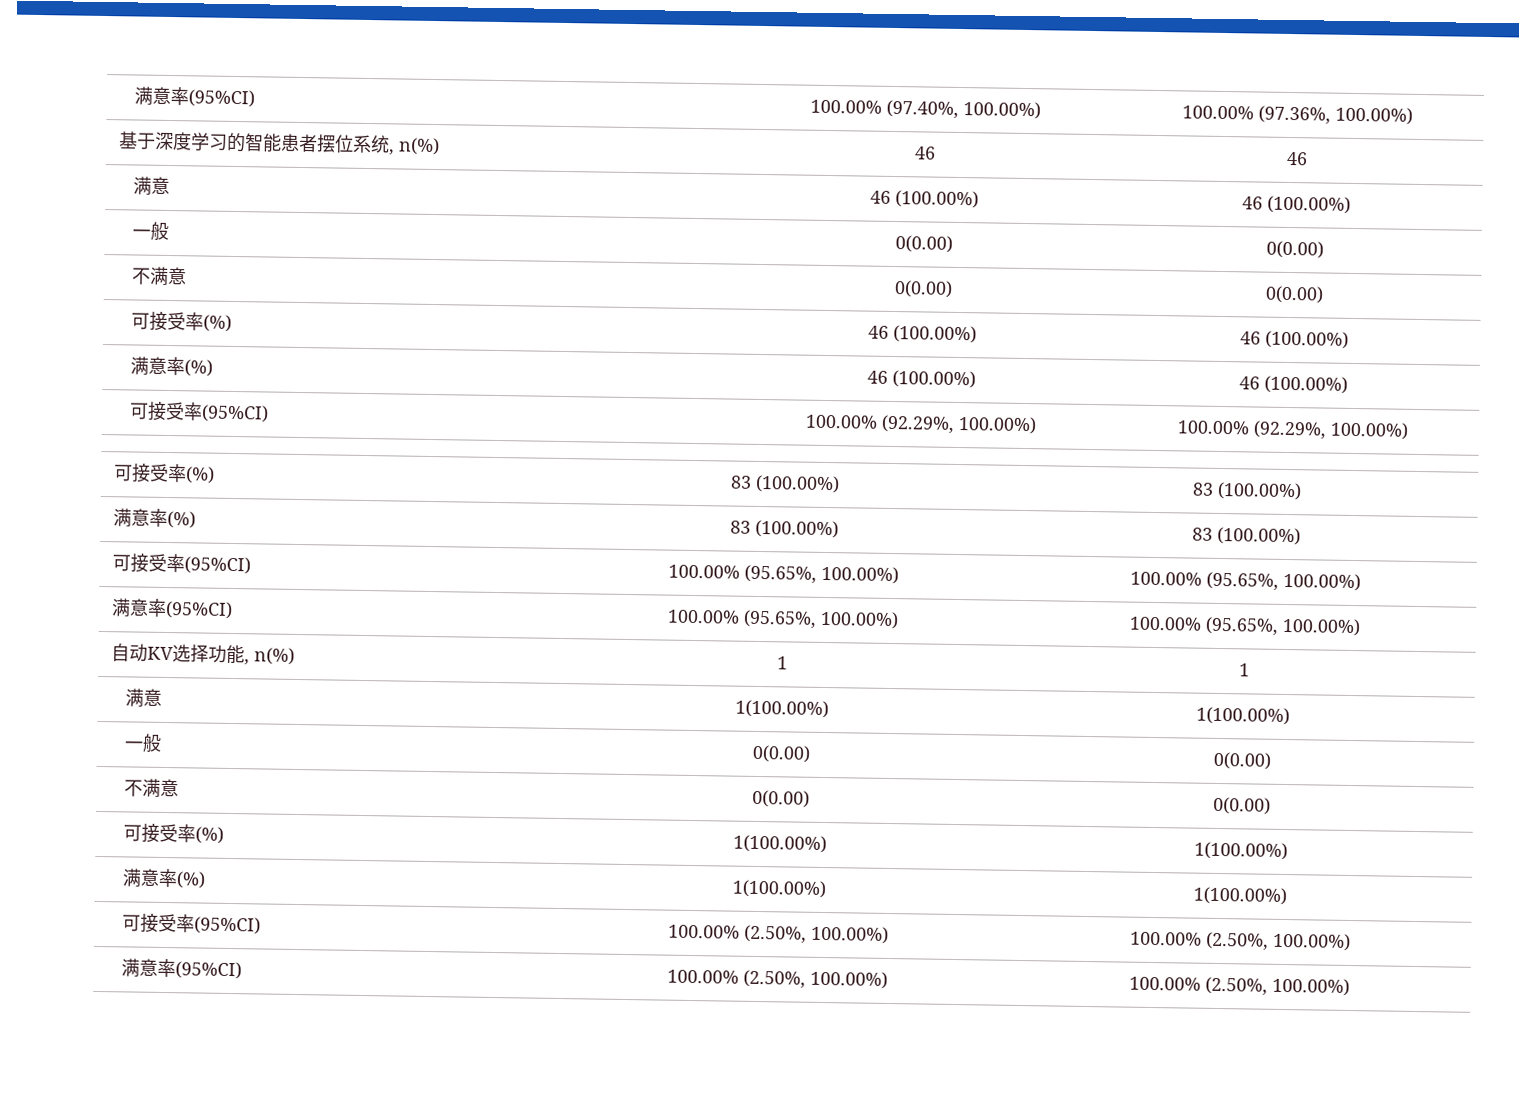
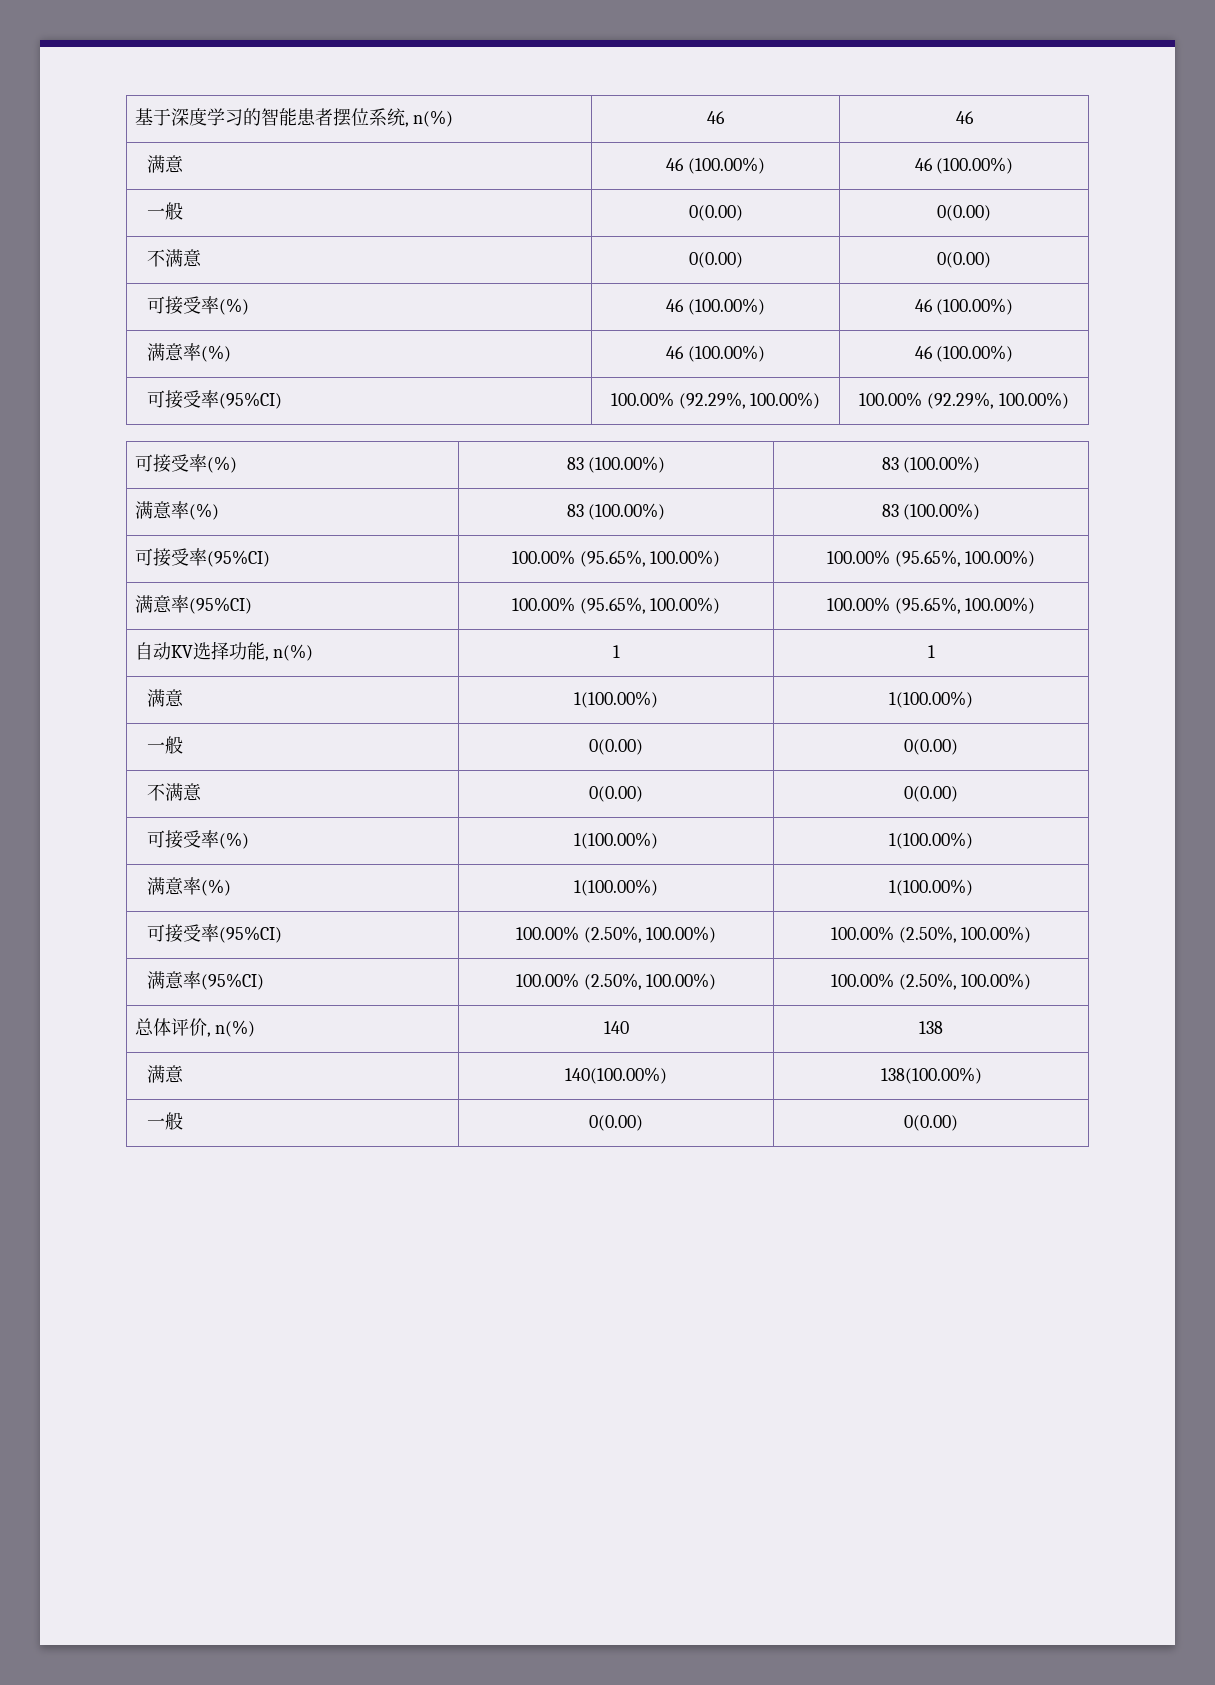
- 满意率(95%CI) | 100.00% (97.40%, 100.00%) | 100.00% (97.36%, 100.00%)
+ 总体评价, n(%) | 140 | 138
+ 满意 | 140(100.00%) | 138(100.00%)
+ 一般 | 0(0.00) | 0(0.00)

